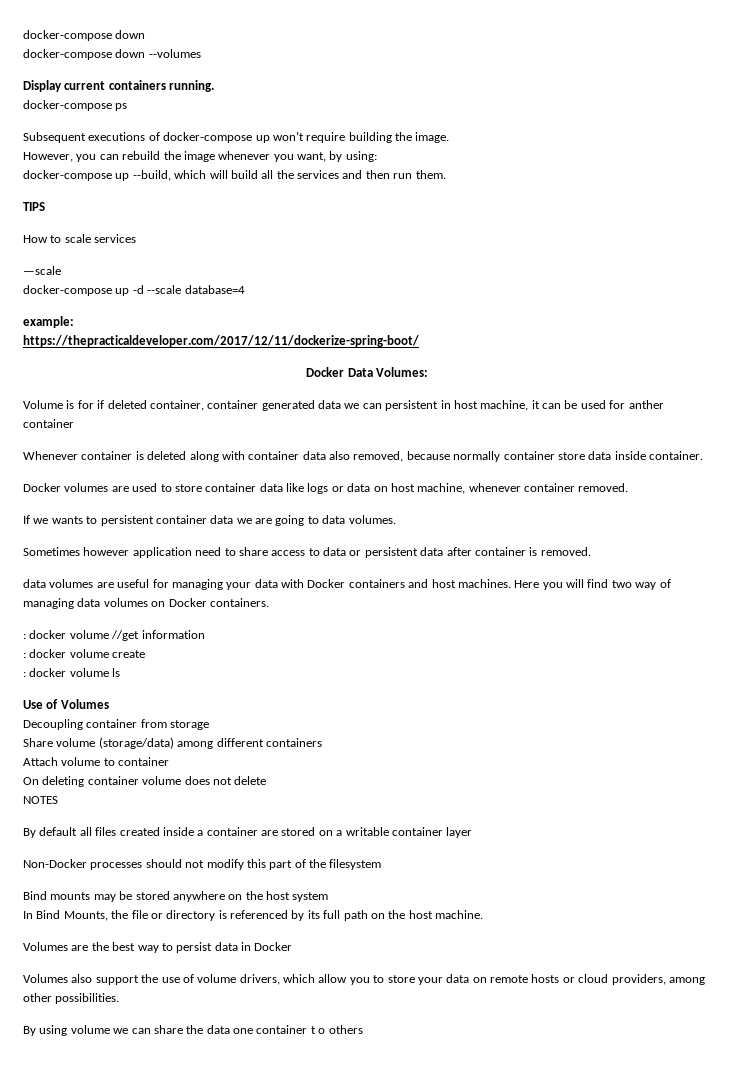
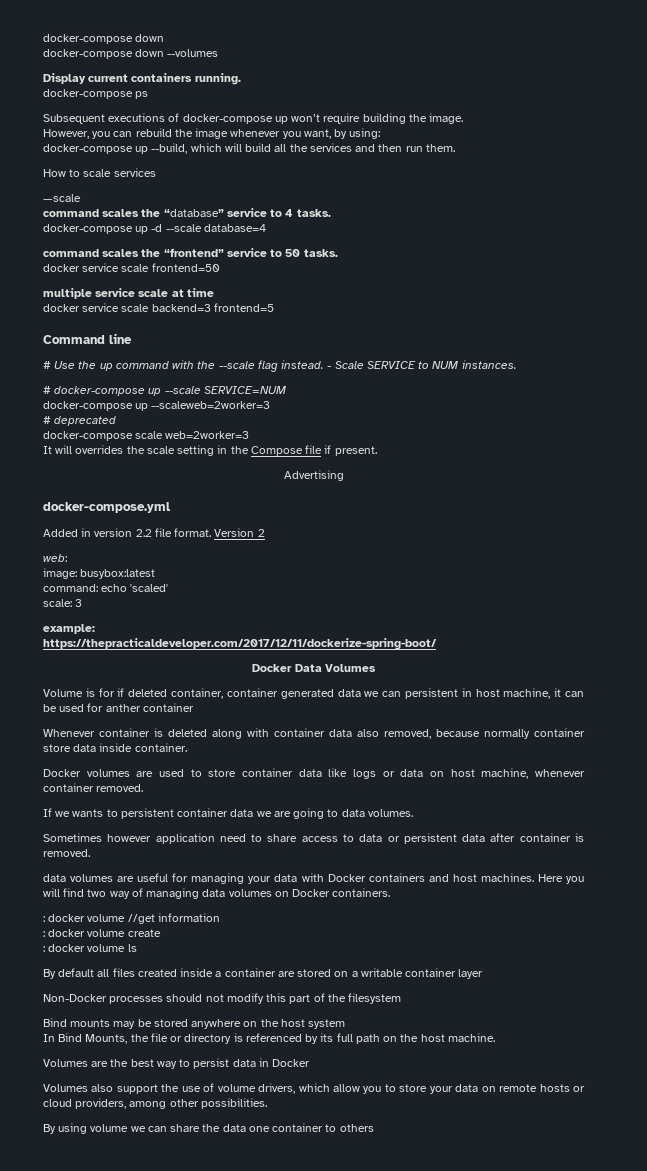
- TIPS
+ command scales the “database” service to 4 tasks.
+ command scales the “frontend” service to 50 tasks.
+ docker service scale frontend=50
+ multiple service scale at time
+ docker service scale backend=3 frontend=5
+ Command line
+ # Use the up command with the --scale flag instead. - Scale SERVICE to NUM instances.
+ # docker-compose up --scale SERVICE=NUM
+ docker-compose up --scaleweb=2worker=3
+ # deprecated
+ docker-compose scale web=2worker=3
+ It will overrides the scale setting in the Compose file if present.
+ Advertising
+ docker-compose.yml
+ Added in version 2.2 file format. Version 2
+ web:
+ image: busybox:latest
+ command: echo 'scaled'
+ scale: 3
- Docker Data Volumes:
+ Docker Data Volumes
- Use of Volumes
- Decoupling container from storage
- Share volume (storage/data) among different containers
- Attach volume to container
- On deleting container volume does not delete
- NOTES
- By using volume we can share the data one container t o others
+ By using volume we can share the data one container to others

